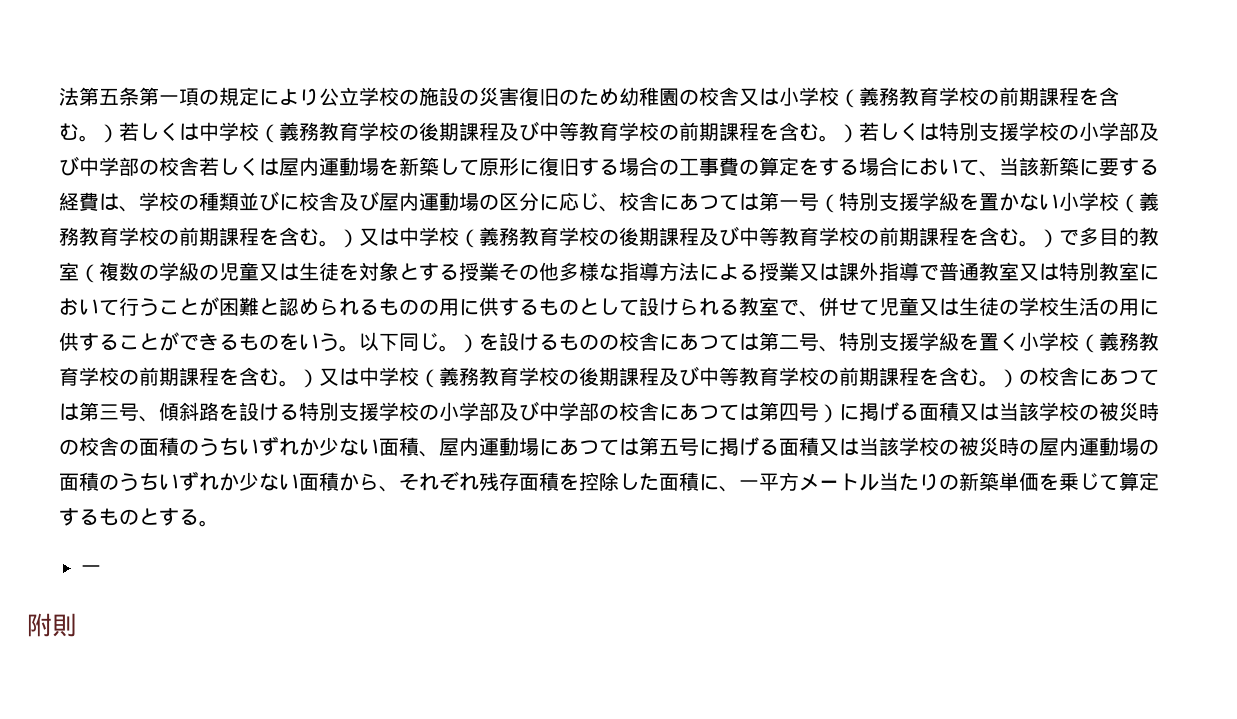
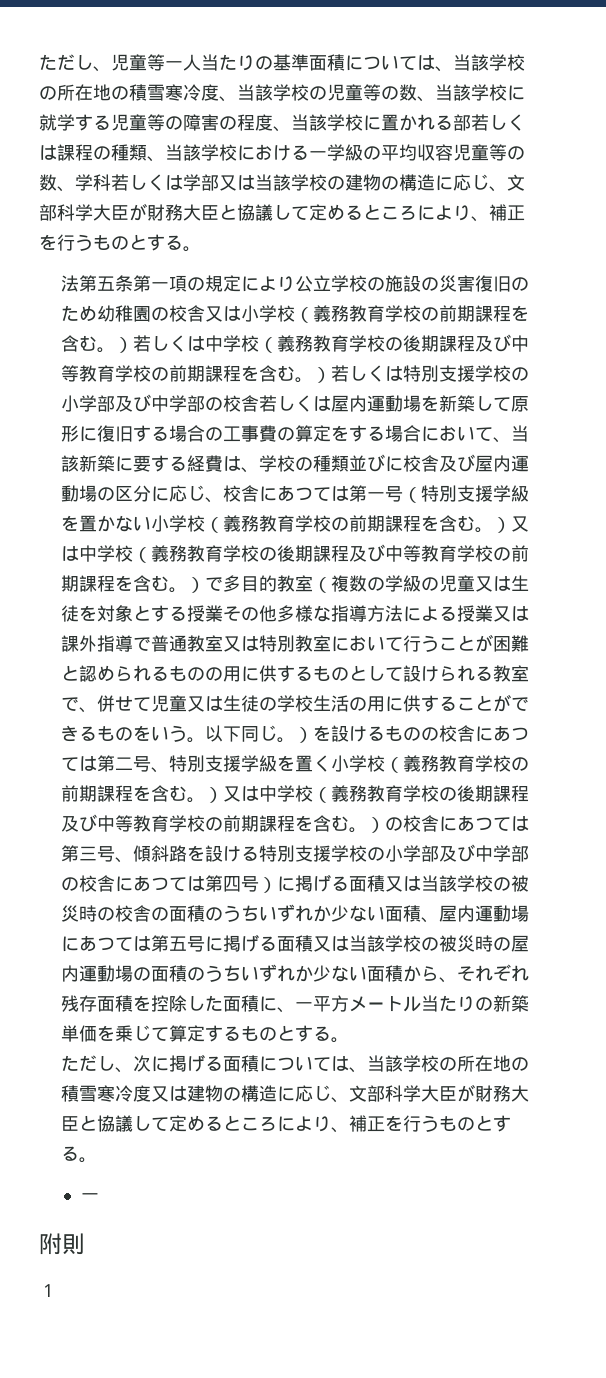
+ ただし、児童等一人当たりの基準面積については、当該学校の所在地の積雪寒冷度、当該学校の児童等の数、当該学校に就学する児童等の障害の程度、当該学校に置かれる部若しくは課程の種類、当該学校における一学級の平均収容児童等の数、学科若しくは学部又は当該学校の建物の構造に応じ、文部科学大臣が財務大臣と協議して定めるところにより、補正を行うものとする。
+ ただし、次に掲げる面積については、当該学校の所在地の積雪寒冷度又は建物の構造に応じ、文部科学大臣が財務大臣と協議して定めるところにより、補正を行うものとする。
+ １

